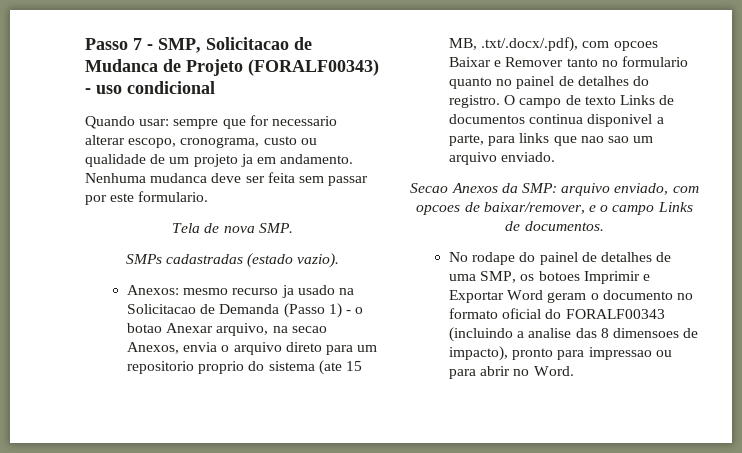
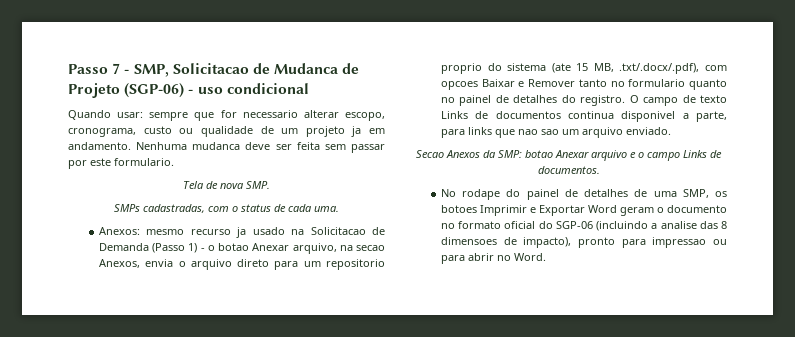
- Passo 7 - SMP, Solicitacao de Mudanca de Projeto (FORALF00343) - uso condicional
+ Passo 7 - SMP, Solicitacao de Mudanca de Projeto (SGP-06) - uso condicional
- SMPs cadastradas (estado vazio).
+ SMPs cadastradas, com o status de cada uma.
- Secao Anexos da SMP: arquivo enviado, com opcoes de baixar/remover, e o campo Links de documentos.
+ Secao Anexos da SMP: botao Anexar arquivo e o campo Links de documentos.
- No rodape do painel de detalhes de uma SMP, os botoes Imprimir e Exportar Word geram o documento no formato oficial do FORALF00343 (incluindo a analise das 8 dimensoes de impacto), pronto para impressao ou para abrir no Word.
+ No rodape do painel de detalhes de uma SMP, os botoes Imprimir e Exportar Word geram o documento no formato oficial do SGP-06 (incluindo a analise das 8 dimensoes de impacto), pronto para impressao ou para abrir no Word.

